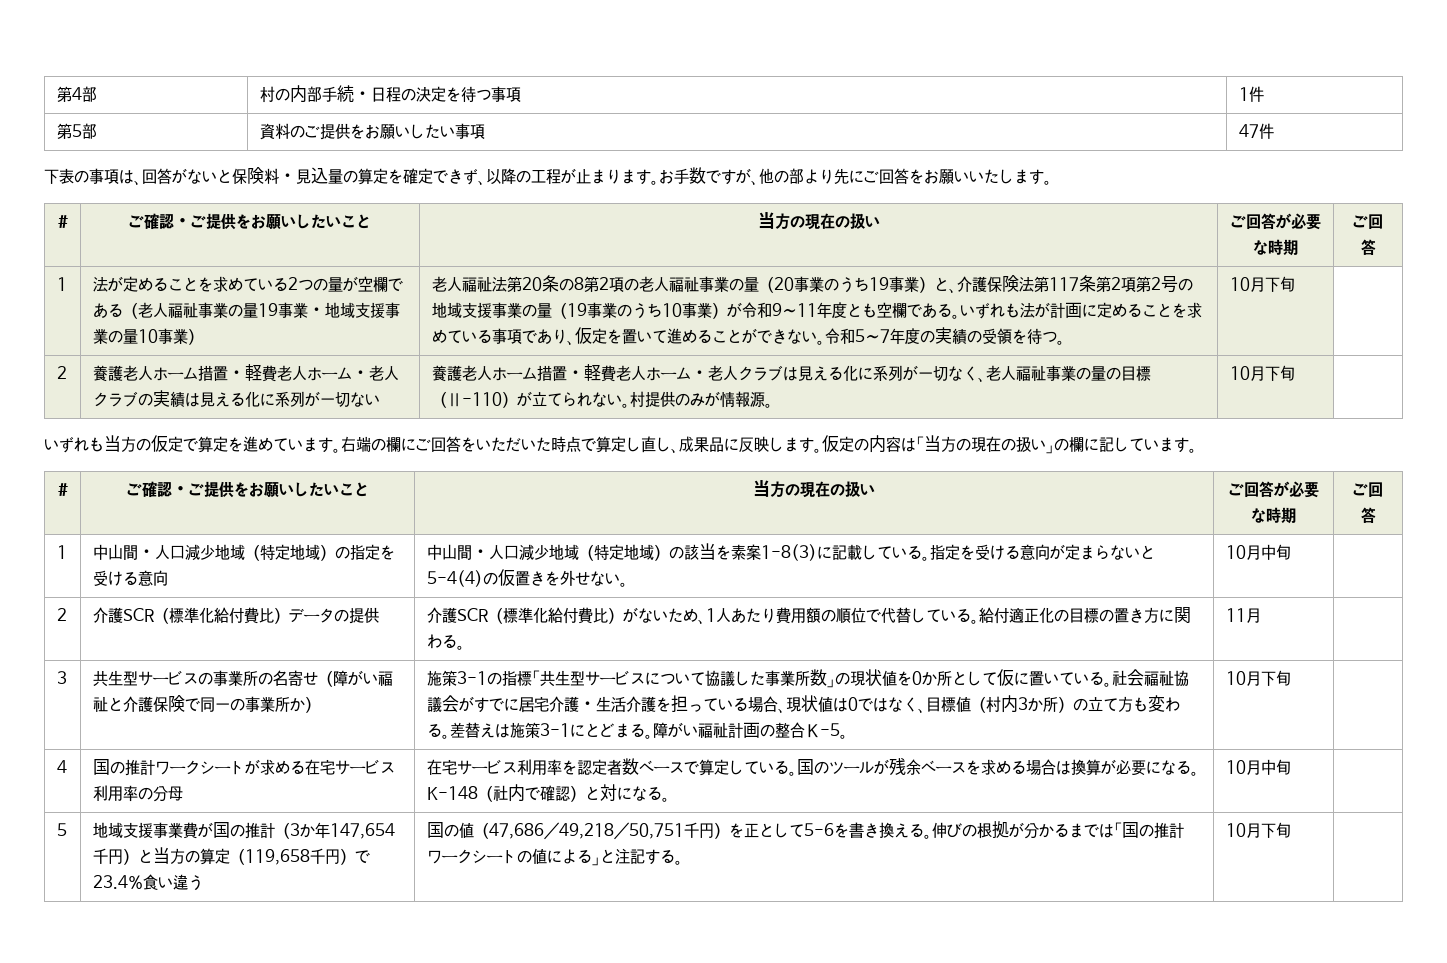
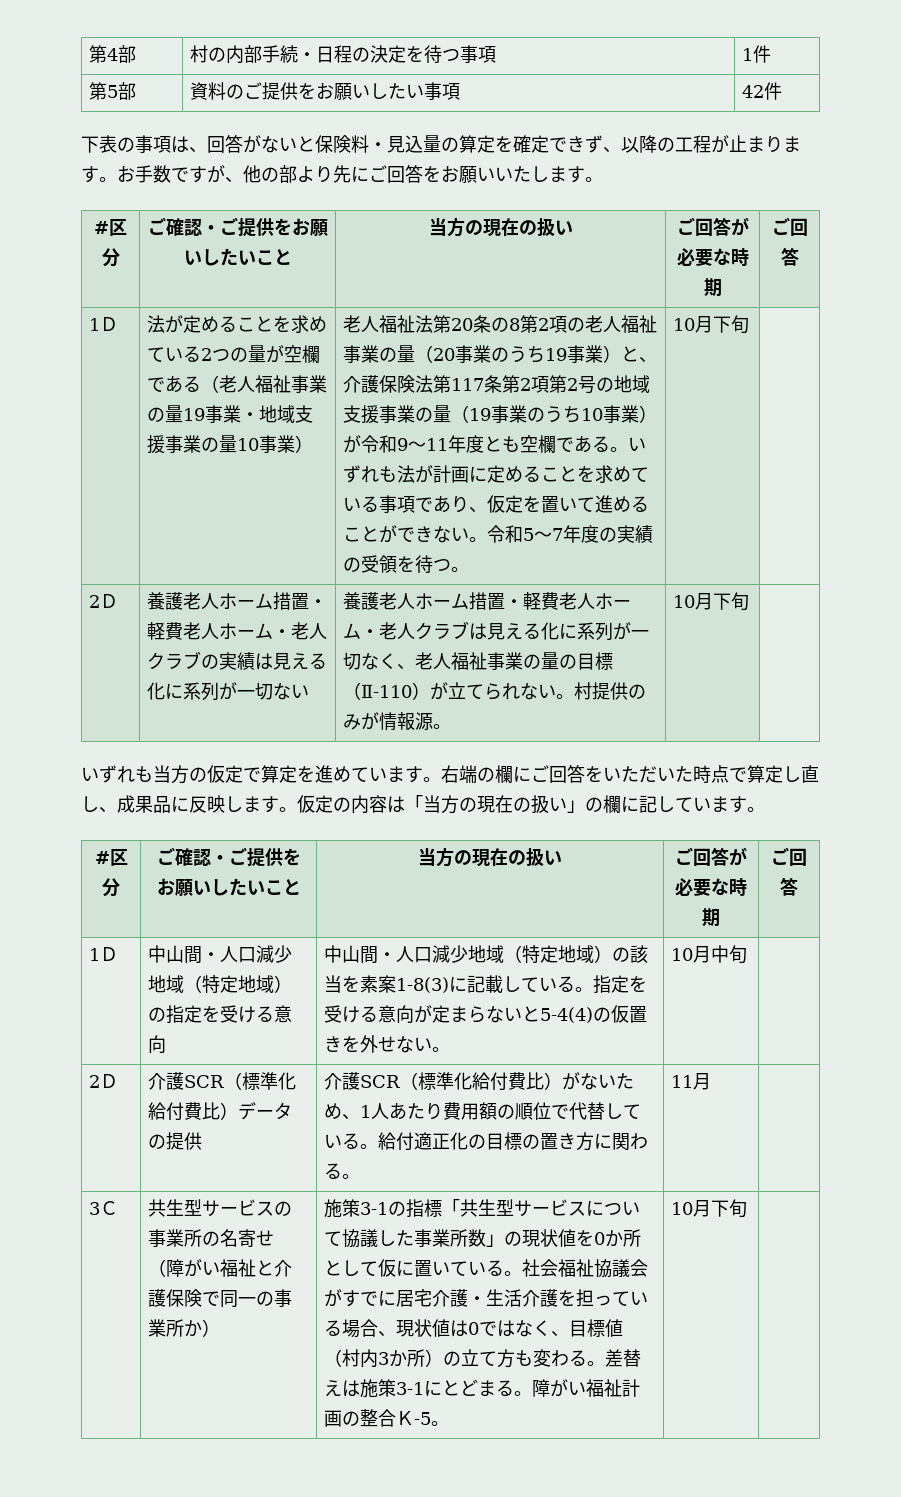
- 第5部 | 資料のご提供をお願いしたい事項 | 47件
+ 第5部 | 資料のご提供をお願いしたい事項 | 42件
  お手数ですが、他の部より先にご回答をお願いいたします。
- # | ご確認・ご提供をお願いしたいこと | 当方の現在の扱い | ご回答が必要な時期 | ご回答
- 1
+ #区分 | ご確認・ご提供をお願いしたいこと | 当方の現在の扱い | ご回答が必要な時期 | ご回答
+ 1Ｄ
  令和5〜7年度の実績の受領を待つ。 | 10月下旬 |
- 2
+ 2Ｄ
  仮定の内容は「当方の現在の扱い」の欄に記しています。
- # | ご確認・ご提供をお願いしたいこと | 当方の現在の扱い | ご回答が必要な時期 | ご回答
- 1
+ #区分 | ご確認・ご提供をお願いしたいこと | 当方の現在の扱い | ご回答が必要な時期 | ご回答
+ 1Ｄ
  指定を受ける意向が定まらないと5-4(4)の仮置きを外せない。 | 10月中旬 |
- 2
+ 2Ｄ
  11月 |
- 3
+ 3Ｃ
- 4 | 国の推計ワークシートが求める在宅サービス利用率の分母 | 在宅サービス利用率を認定者数ベースで算定している。国のツールが残余ベースを求める場合は換算が必要になる。K-148（社内で確認）と対になる。 | 10月中旬 |
- 5 | 地域支援事業費が国の推計（3か年147,654千円）と当方の算定（119,658千円）で23.4%食い違う | 国の値（47,686／49,218／50,751千円）を正として5-6を書き換える。伸びの根拠が分かるまでは「国の推計ワークシートの値による」と注記する。 | 10月下旬

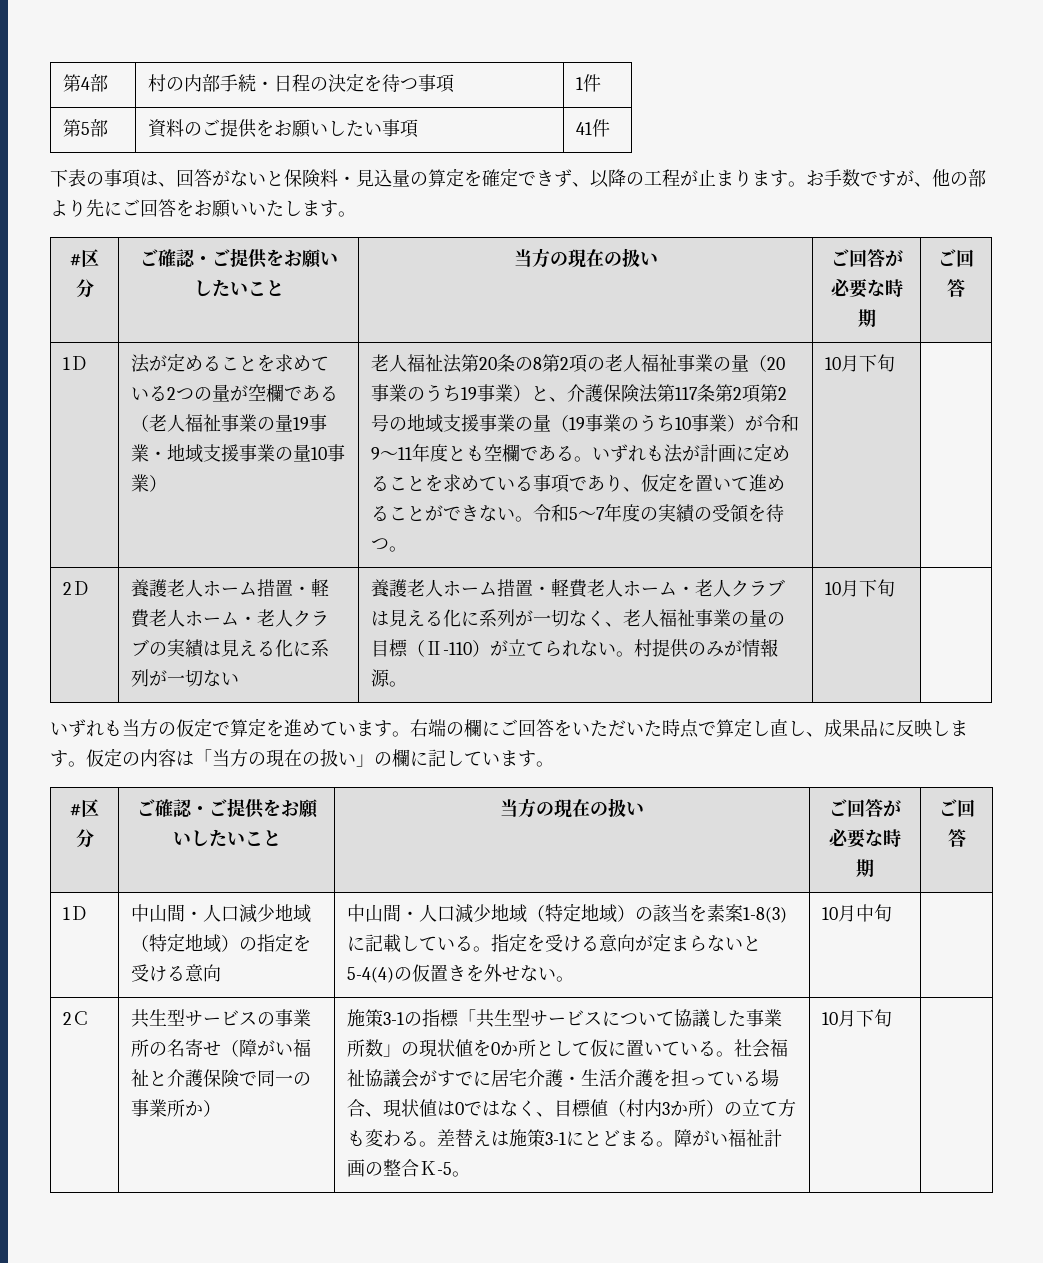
- 第5部 | 資料のご提供をお願いしたい事項 | 42件
+ 第5部 | 資料のご提供をお願いしたい事項 | 41件
- 2Ｄ | 介護SCR（標準化給付費比）データの提供 | 介護SCR（標準化給付費比）がないため、1人あたり費用額の順位で代替している。給付適正化の目標の置き方に関わる。 | 11月 |
- 3Ｃ
+ 2Ｃ

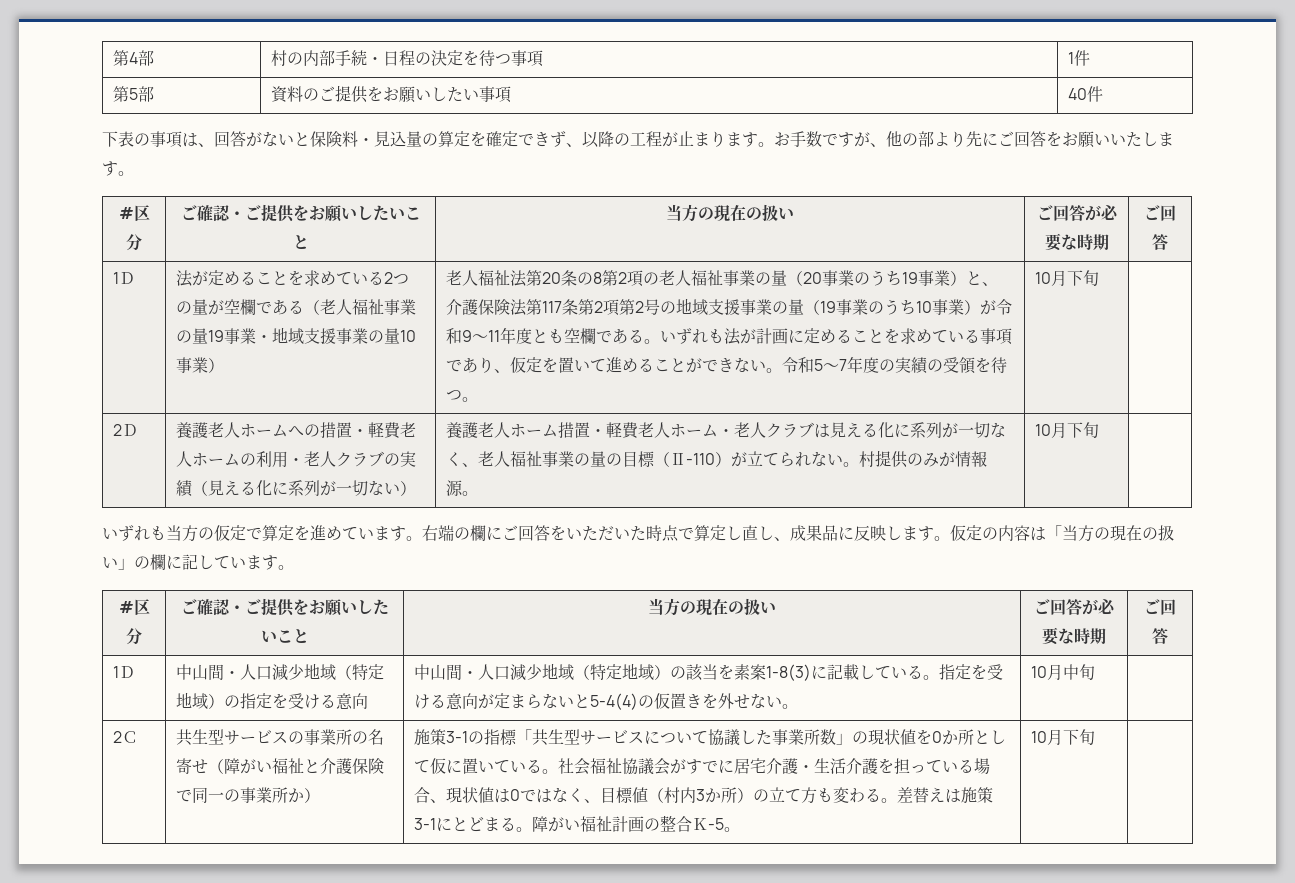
- 第5部 | 資料のご提供をお願いしたい事項 | 41件
+ 第5部 | 資料のご提供をお願いしたい事項 | 40件
- 養護老人ホーム措置・軽費老人ホーム・老人クラブの実績は見える化に系列が一切ない
+ 養護老人ホームへの措置・軽費老人ホームの利用・老人クラブの実績（見える化に系列が一切ない）

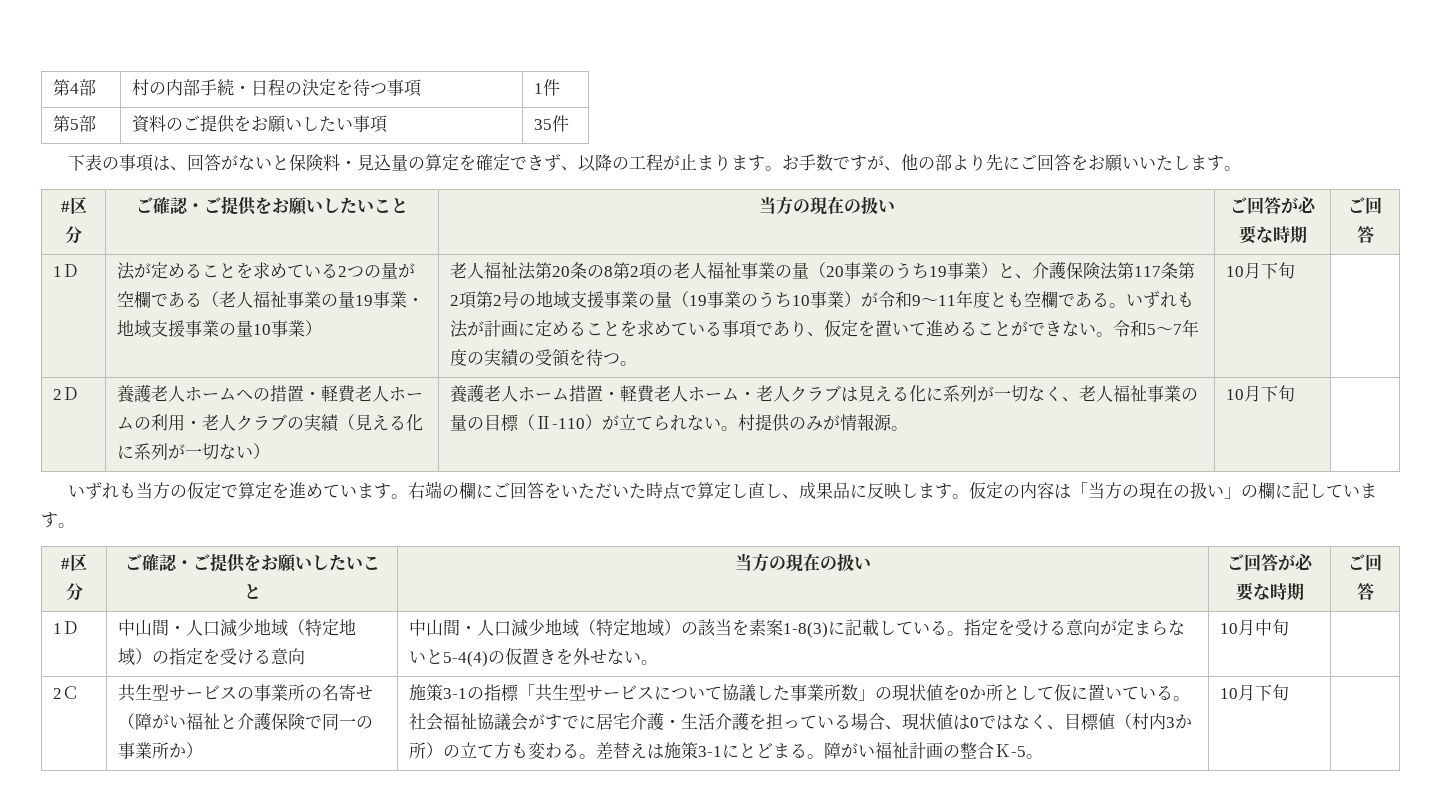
- 第5部 | 資料のご提供をお願いしたい事項 | 40件
+ 第5部 | 資料のご提供をお願いしたい事項 | 35件

